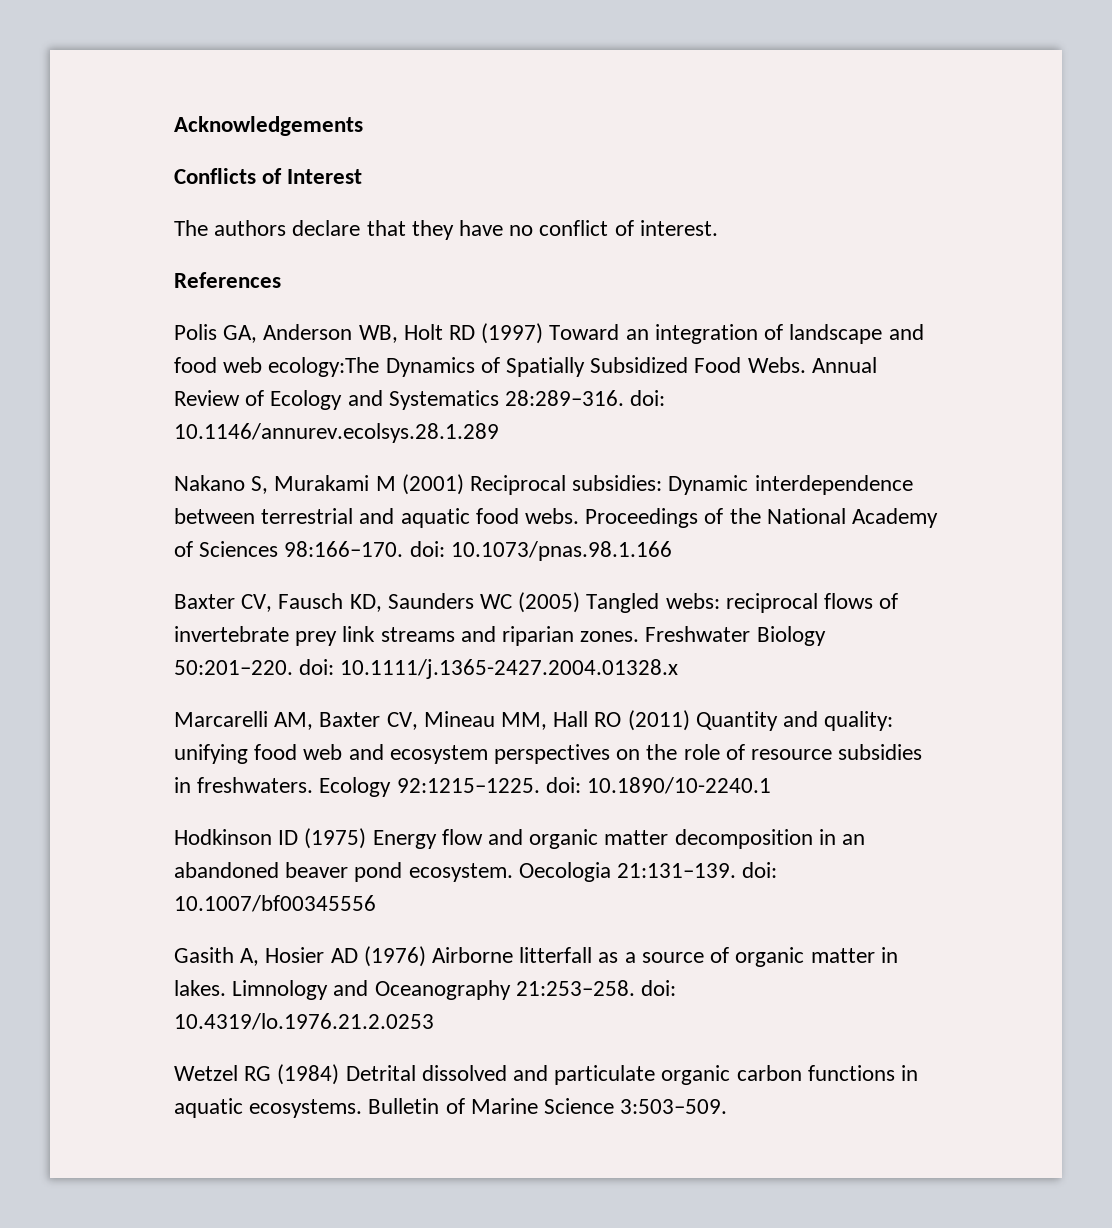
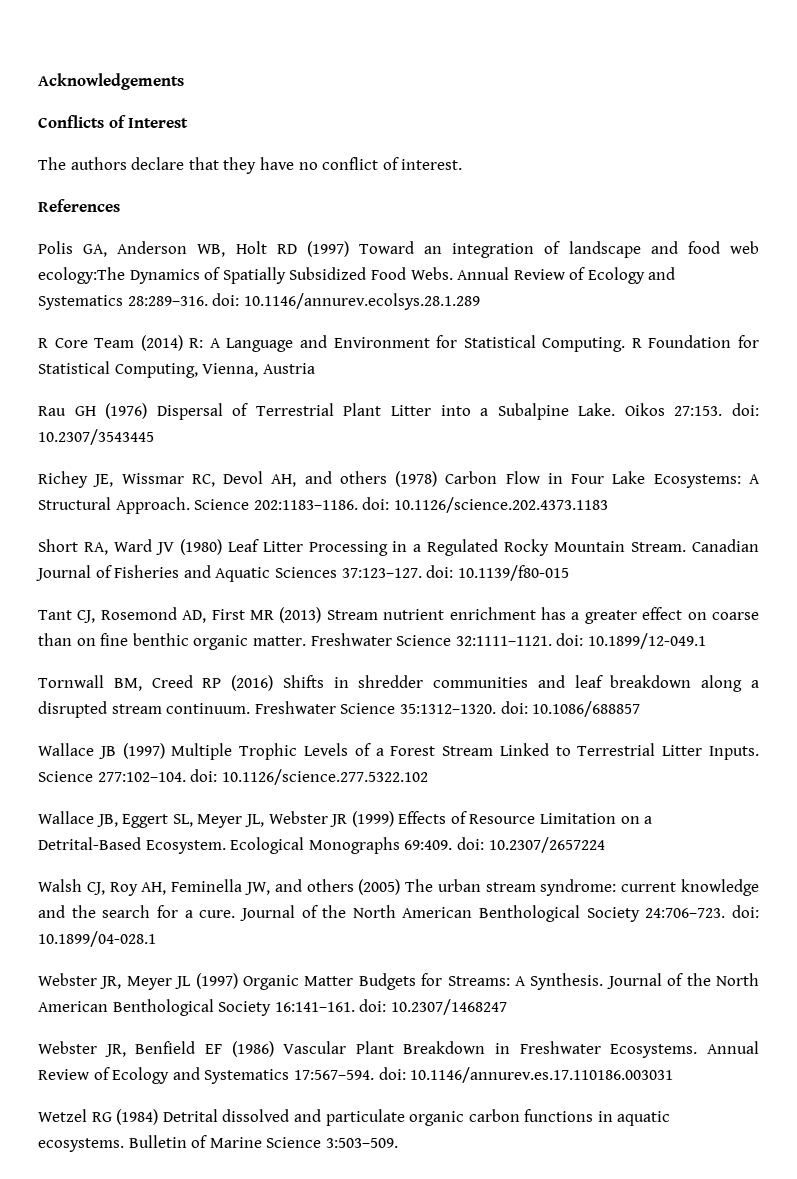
- Nakano S, Murakami M (2001) Reciprocal subsidies: Dynamic interdependence between terrestrial and aquatic food webs. Proceedings of the National Academy of Sciences 98:166–170. doi: 10.1073/pnas.98.1.166
- Baxter CV, Fausch KD, Saunders WC (2005) Tangled webs: reciprocal flows of invertebrate prey link streams and riparian zones. Freshwater Biology 50:201–220. doi: 10.1111/j.1365-2427.2004.01328.x
- Marcarelli AM, Baxter CV, Mineau MM, Hall RO (2011) Quantity and quality: unifying food web and ecosystem perspectives on the role of resource subsidies in freshwaters. Ecology 92:1215–1225. doi: 10.1890/10-2240.1
- Hodkinson ID (1975) Energy flow and organic matter decomposition in an abandoned beaver pond ecosystem. Oecologia 21:131–139. doi: 10.1007/bf00345556
- Gasith A, Hosier AD (1976) Airborne litterfall as a source of organic matter in lakes. Limnology and Oceanography 21:253–258. doi: 10.4319/lo.1976.21.2.0253
+ R Core Team (2014) R: A Language and Environment for Statistical Computing. R Foundation for Statistical Computing, Vienna, Austria
+ Rau GH (1976) Dispersal of Terrestrial Plant Litter into a Subalpine Lake. Oikos 27:153. doi: 10.2307/3543445
+ Richey JE, Wissmar RC, Devol AH, and others (1978) Carbon Flow in Four Lake Ecosystems: A Structural Approach. Science 202:1183–1186. doi: 10.1126/science.202.4373.1183
+ Short RA, Ward JV (1980) Leaf Litter Processing in a Regulated Rocky Mountain Stream. Canadian Journal of Fisheries and Aquatic Sciences 37:123–127. doi: 10.1139/f80-015
+ Tant CJ, Rosemond AD, First MR (2013) Stream nutrient enrichment has a greater effect on coarse than on fine benthic organic matter. Freshwater Science 32:1111–1121. doi: 10.1899/12-049.1
+ Tornwall BM, Creed RP (2016) Shifts in shredder communities and leaf breakdown along a disrupted stream continuum. Freshwater Science 35:1312–1320. doi: 10.1086/688857
+ Wallace JB (1997) Multiple Trophic Levels of a Forest Stream Linked to Terrestrial Litter Inputs. Science 277:102–104. doi: 10.1126/science.277.5322.102
+ Wallace JB, Eggert SL, Meyer JL, Webster JR (1999) Effects of Resource Limitation on a Detrital-Based Ecosystem. Ecological Monographs 69:409. doi: 10.2307/2657224
+ Walsh CJ, Roy AH, Feminella JW, and others (2005) The urban stream syndrome: current knowledge and the search for a cure. Journal of the North American Benthological Society 24:706–723. doi: 10.1899/04-028.1
+ Webster JR, Meyer JL (1997) Organic Matter Budgets for Streams: A Synthesis. Journal of the North American Benthological Society 16:141–161. doi: 10.2307/1468247
+ Webster JR, Benfield EF (1986) Vascular Plant Breakdown in Freshwater Ecosystems. Annual Review of Ecology and Systematics 17:567–594. doi: 10.1146/annurev.es.17.110186.003031

